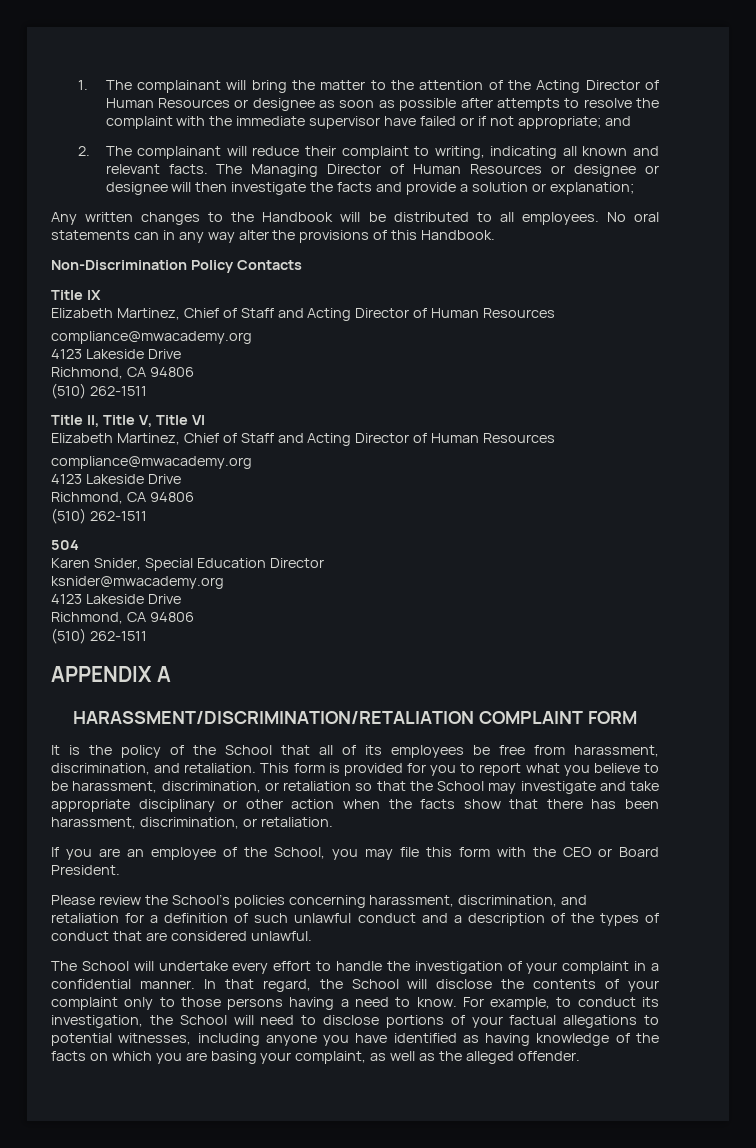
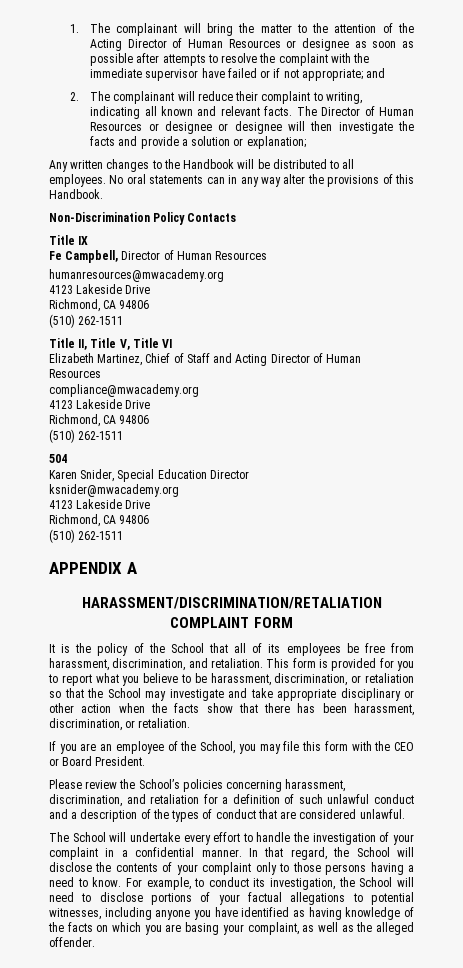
- The Managing Director of Human Resources or designee or designee will then investigate the facts and provide a solution or explanation;
+ The Director of Human Resources or designee or designee will then investigate the facts and provide a solution or explanation;
  Title IX
- Elizabeth Martinez, Chief of Staff and Acting Director of Human Resources
- compliance@mwacademy.org
+ Fe Campbell, Director of Human Resources
+ humanresources@mwacademy.org

